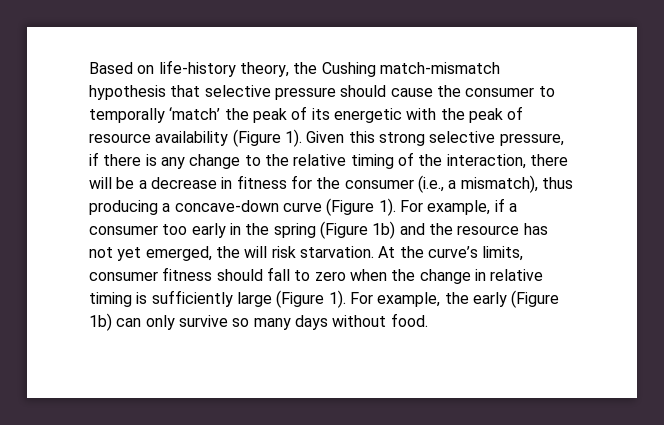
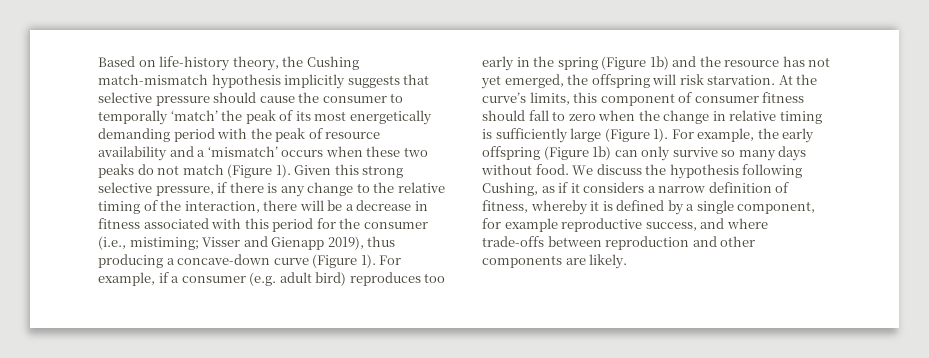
- Based on life-history theory, the Cushing match-mismatch hypothesis that selective pressure should cause the consumer to temporally ‘match’ the peak of its energetic with the peak of resource availability (Figure 1).
+ Based on life-history theory, the Cushing match-mismatch hypothesis implicitly suggests that selective pressure should cause the consumer to temporally ‘match’ the peak of its most energetically demanding period with the peak of resource availability and a ‘mismatch’ occurs when these two peaks do not match (Figure 1).
- Given this strong selective pressure, if there is any change to the relative timing of the interaction, there will be a decrease in fitness for the consumer (i.e., a mismatch), thus producing a concave-down curve (Figure 1).
+ Given this strong selective pressure, if there is any change to the relative timing of the interaction, there will be a decrease in fitness associated with this period for the consumer (i.e., mistiming; Visser and Gienapp 2019), thus producing a concave-down curve (Figure 1).
- For example, if a consumer too early in the spring (Figure 1b) and the resource has not yet emerged, the will risk starvation.
+ For example, if a consumer (e.g. adult bird) reproduces too early in the spring (Figure 1b) and the resource has not yet emerged, the offspring will risk starvation.
- At the curve’s limits, consumer fitness should fall to zero when the change in relative timing is sufficiently large (Figure 1).
+ At the curve’s limits, this component of consumer fitness should fall to zero when the change in relative timing is sufficiently large (Figure 1).
- For example, the early (Figure 1b) can only survive so many days without food.
+ For example, the early offspring (Figure 1b) can only survive so many days without food.
+ We discuss the hypothesis following Cushing, as if it considers a narrow definition of fitness, whereby it is defined by a single component, for example reproductive success, and where trade-offs between reproduction and other components are likely.

